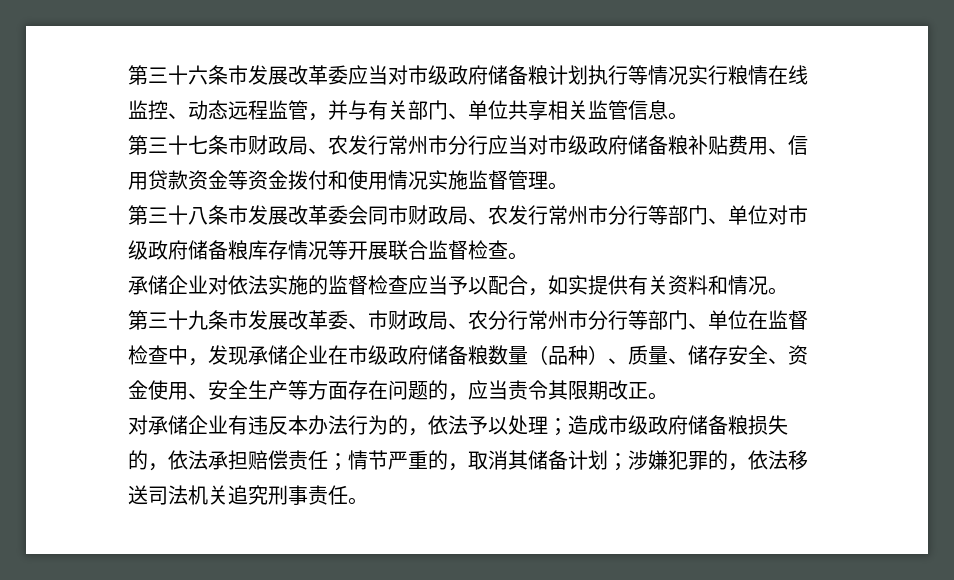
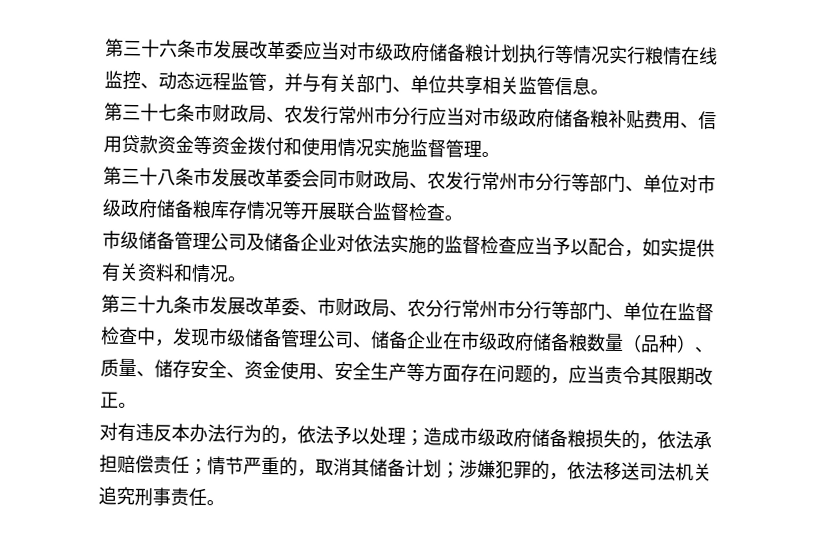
- 承储企业对依法实施的监督检查应当予以配合，如实提供有关资料和情况。
+ 市级储备管理公司及储备企业对依法实施的监督检查应当予以配合，如实提供有关资料和情况。
- 第三十九条市发展改革委、市财政局、农分行常州市分行等部门、单位在监督检查中，发现承储企业在市级政府储备粮数量（品种）、质量、储存安全、资金使用、安全生产等方面存在问题的，应当责令其限期改正。
+ 第三十九条市发展改革委、市财政局、农分行常州市分行等部门、单位在监督检查中，发现市级储备管理公司、储备企业在市级政府储备粮数量（品种）、质量、储存安全、资金使用、安全生产等方面存在问题的，应当责令其限期改正。
- 对承储企业有违反本办法行为的，依法予以处理；造成市级政府储备粮损失的，依法承担赔偿责任；情节严重的，取消其储备计划；涉嫌犯罪的，依法移送司法机关追究刑事责任。
+ 对有违反本办法行为的，依法予以处理；造成市级政府储备粮损失的，依法承担赔偿责任；情节严重的，取消其储备计划；涉嫌犯罪的，依法移送司法机关追究刑事责任。

